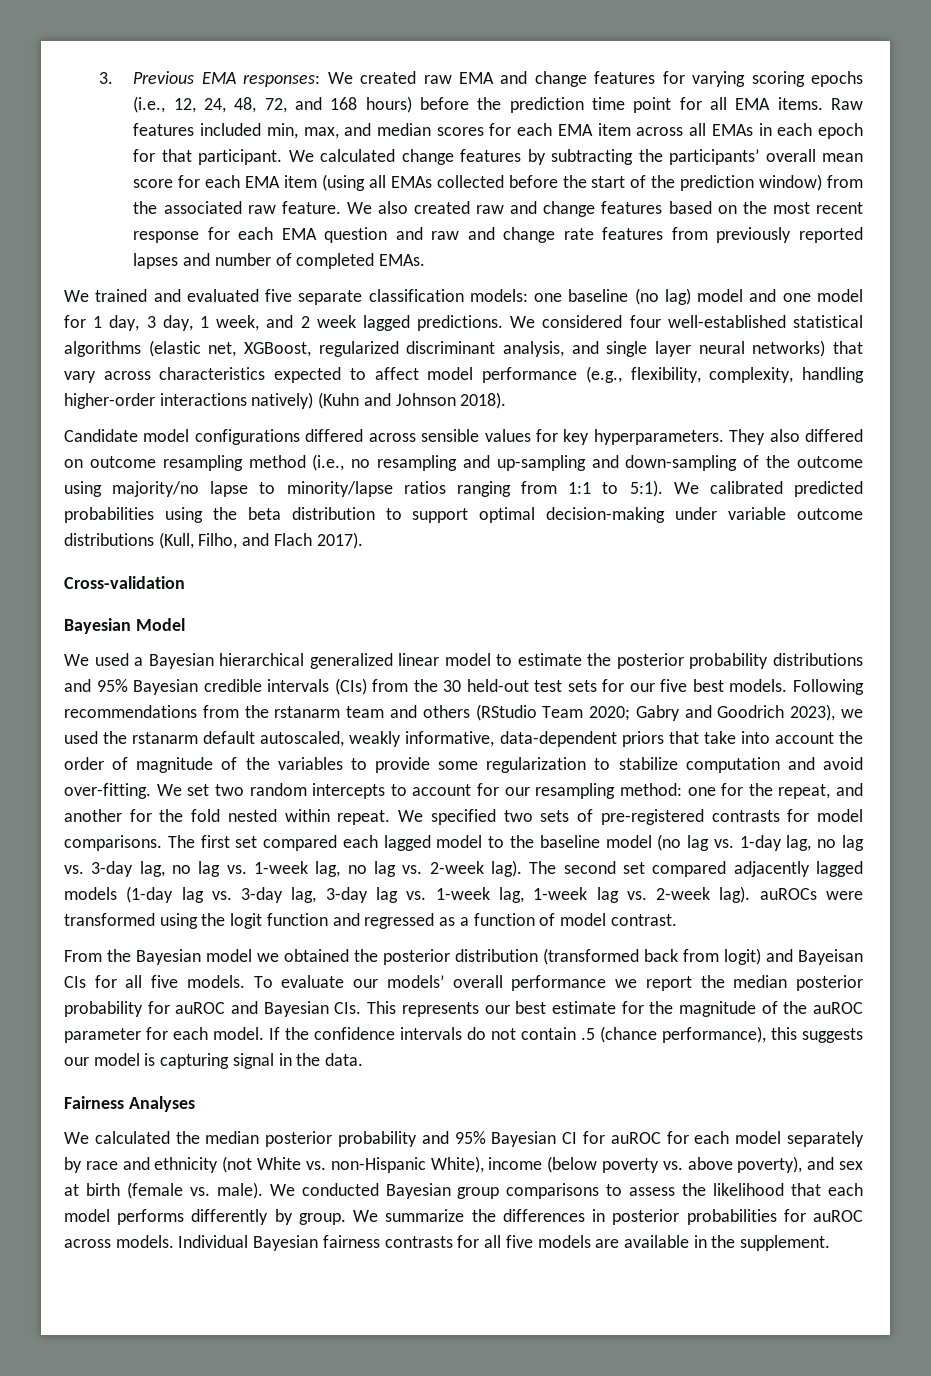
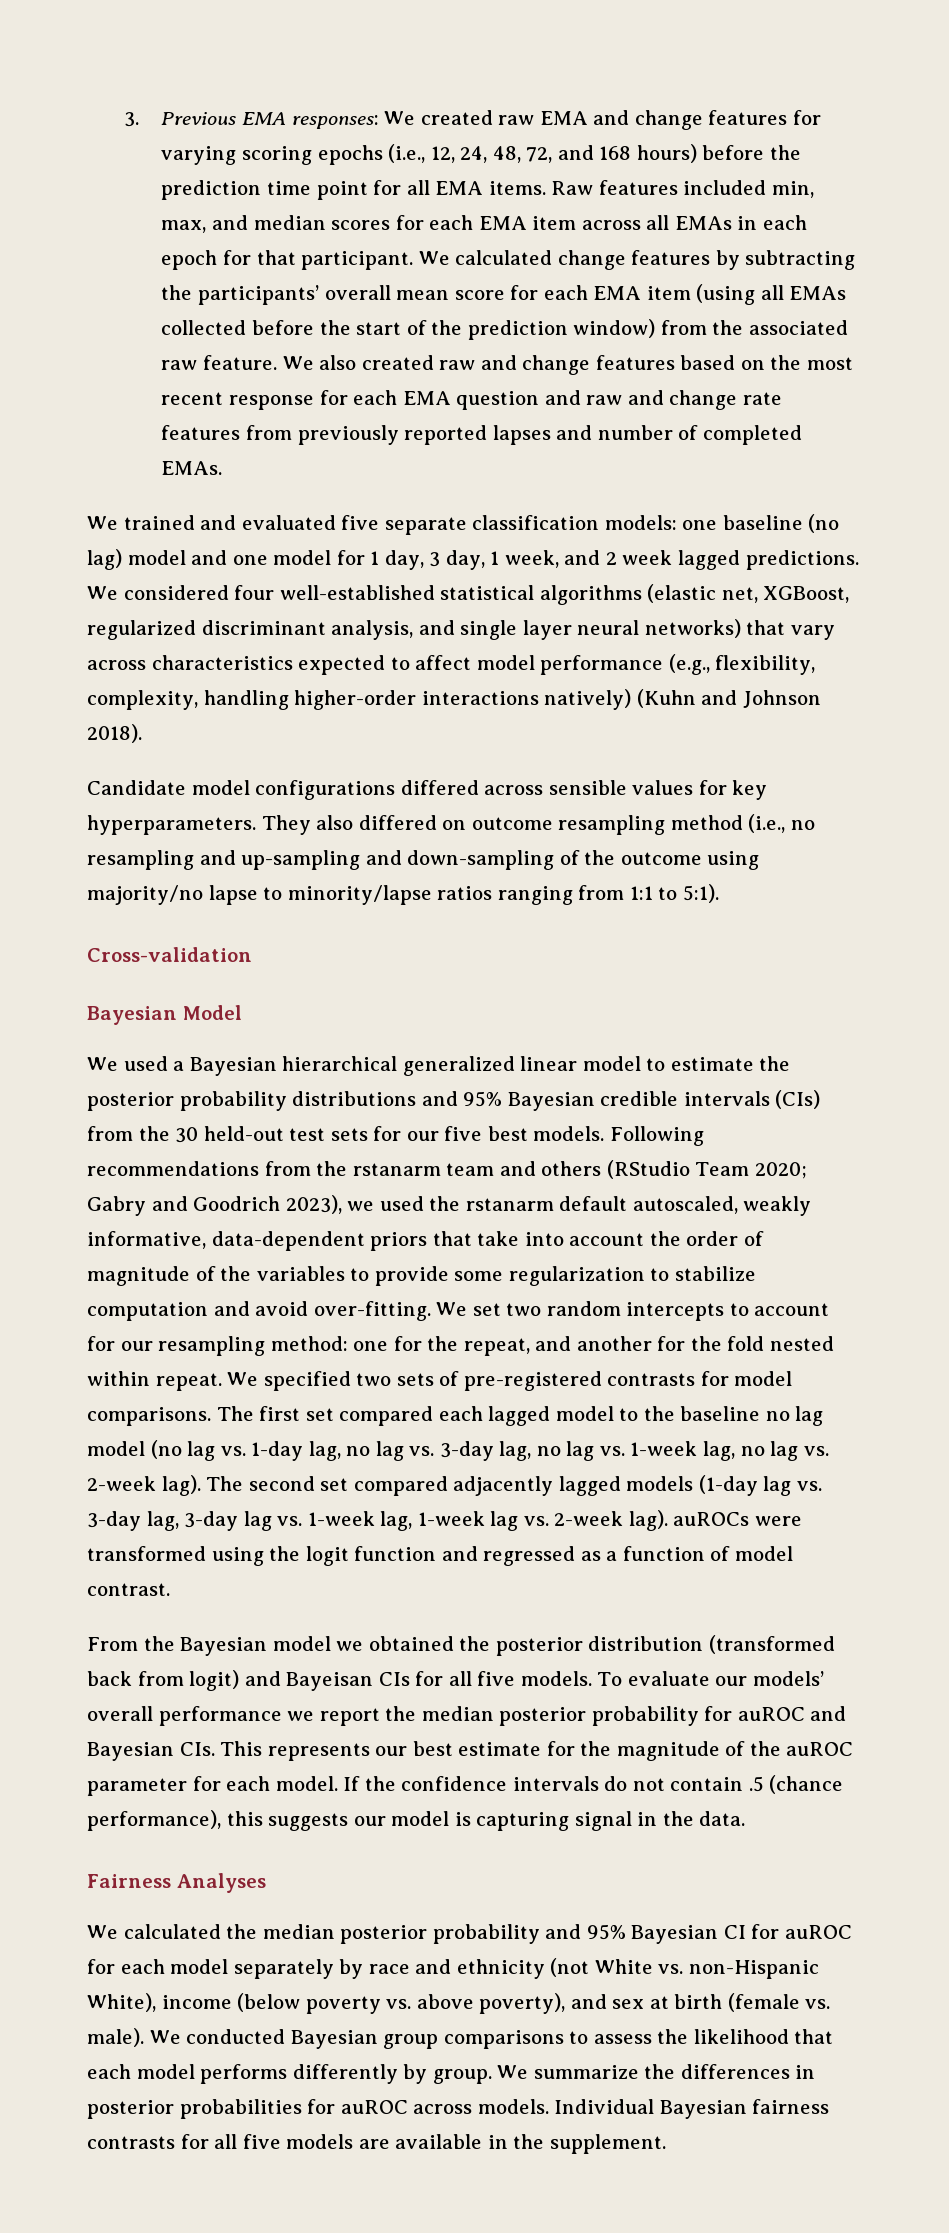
- We calibrated predicted probabilities using the beta distribution to support optimal decision-making under variable outcome distributions (Kull, Filho, and Flach 2017).
- The first set compared each lagged model to the baseline model (no lag vs. 1-day lag, no lag vs. 3-day lag, no lag vs. 1-week lag, no lag vs. 2-week lag).
+ The first set compared each lagged model to the baseline no lag model (no lag vs. 1-day lag, no lag vs. 3-day lag, no lag vs. 1-week lag, no lag vs. 2-week lag).

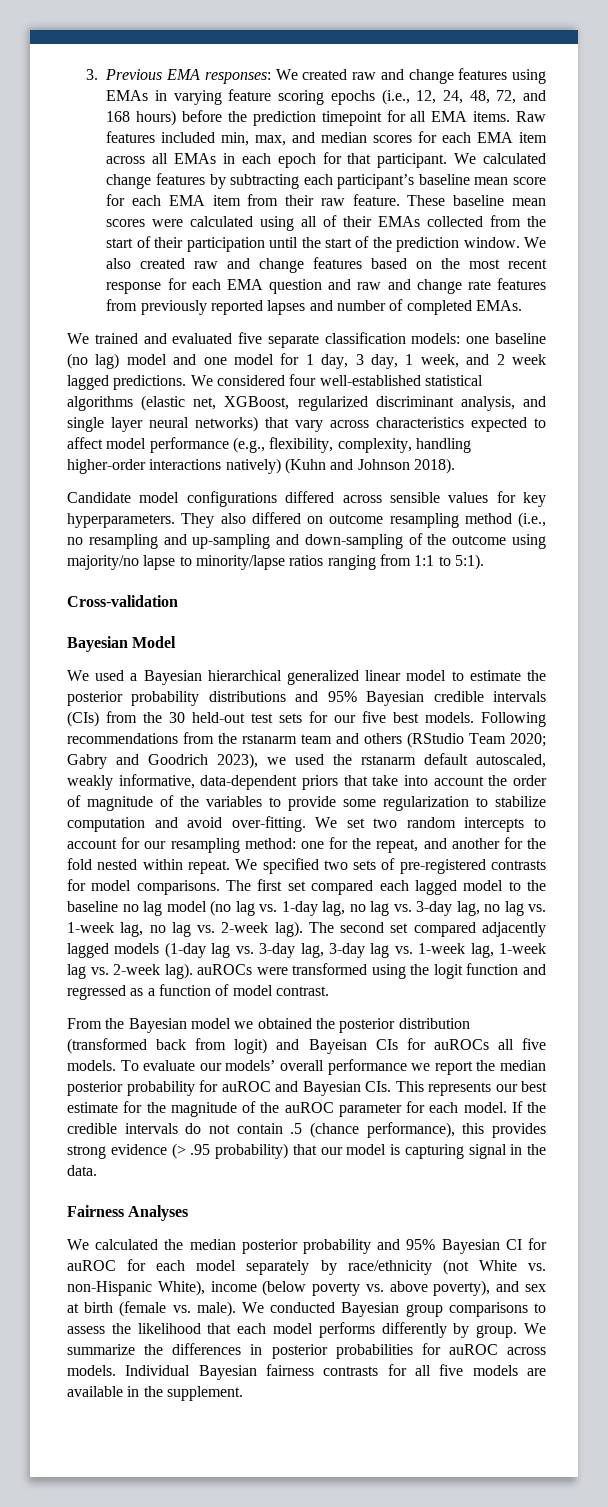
- 3. Previous EMA responses: We created raw EMA and change features for varying scoring epochs (i.e., 12, 24, 48, 72, and 168 hours) before the prediction time point for all EMA items.
+ 3. Previous EMA responses: We created raw and change features using EMAs in varying feature scoring epochs (i.e., 12, 24, 48, 72, and 168 hours) before the prediction timepoint for all EMA items.
- We calculated change features by subtracting the participants’ overall mean score for each EMA item (using all EMAs collected before the start of the prediction window) from the associated raw feature.
+ We calculated change features by subtracting each participant’s baseline mean score for each EMA item from their raw feature. These baseline mean scores were calculated using all of their EMAs collected from the start of their participation until the start of the prediction window.
- From the Bayesian model we obtained the posterior distribution (transformed back from logit) and Bayeisan CIs for all five models.
+ From the Bayesian model we obtained the posterior distribution (transformed back from logit) and Bayeisan CIs for auROCs all five models.
- If the confidence intervals do not contain .5 (chance performance), this suggests our model is capturing signal in the data.
+ If the credible intervals do not contain .5 (chance performance), this provides strong evidence (> .95 probability) that our model is capturing signal in the data.
- We calculated the median posterior probability and 95% Bayesian CI for auROC for each model separately by race and ethnicity (not White vs. non-Hispanic White), income (below poverty vs. above poverty), and sex at birth (female vs. male).
+ We calculated the median posterior probability and 95% Bayesian CI for auROC for each model separately by race/ethnicity (not White vs. non-Hispanic White), income (below poverty vs. above poverty), and sex at birth (female vs. male).

